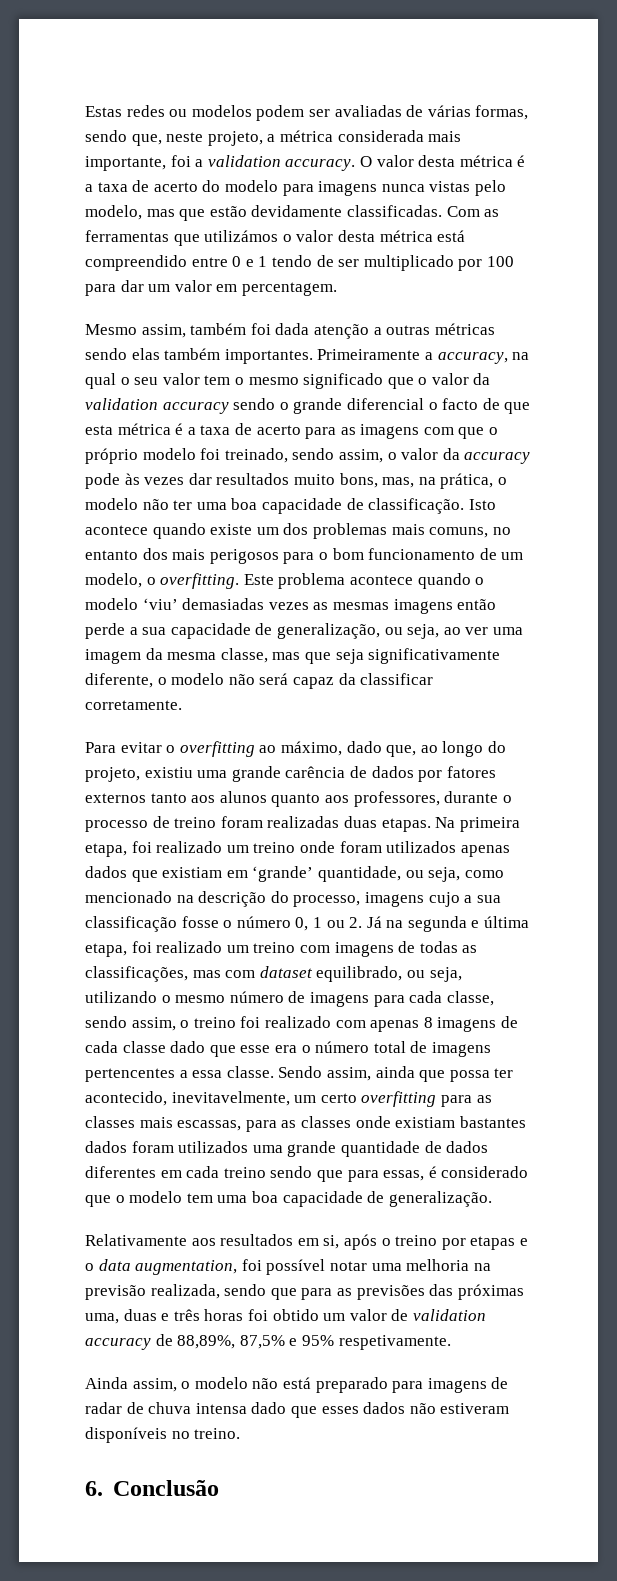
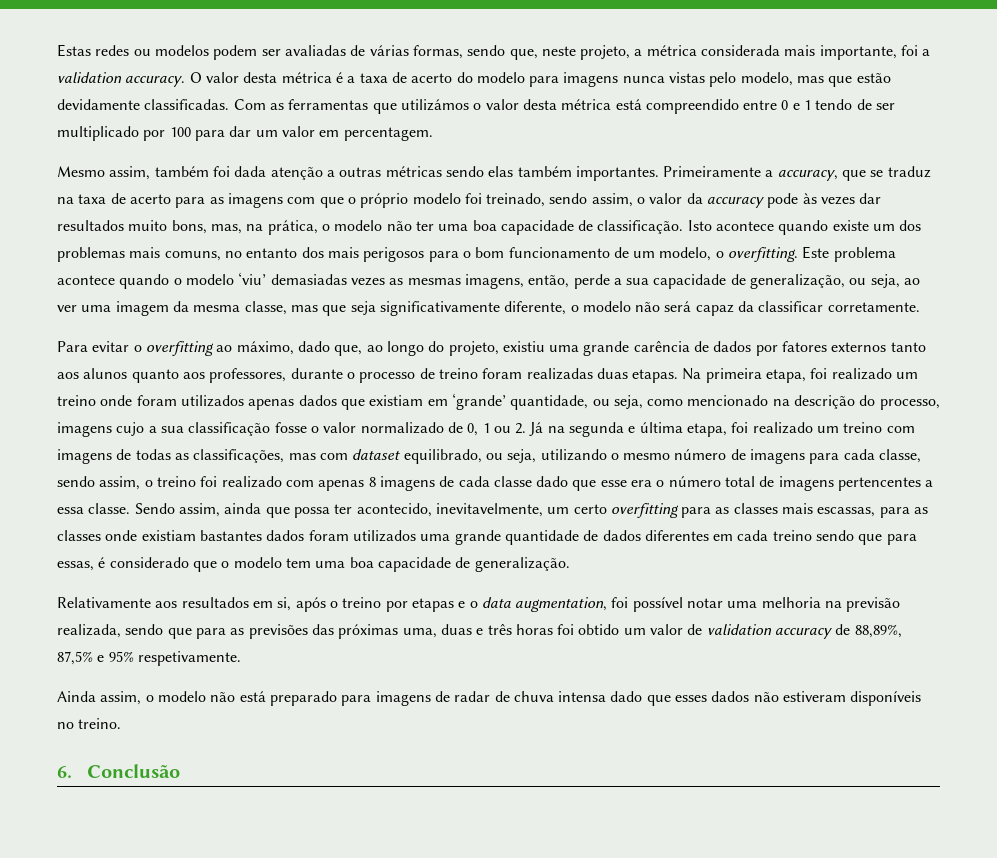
- Primeiramente a accuracy, na qual o seu valor tem o mesmo significado que o valor da validation accuracy sendo o grande diferencial o facto de que esta métrica é a taxa de acerto para as imagens com que o próprio modelo foi treinado, sendo assim, o valor da accuracy pode às vezes dar resultados muito bons, mas, na prática, o modelo não ter uma boa capacidade de classificação.
+ Primeiramente a accuracy, que se traduz na taxa de acerto para as imagens com que o próprio modelo foi treinado, sendo assim, o valor da accuracy pode às vezes dar resultados muito bons, mas, na prática, o modelo não ter uma boa capacidade de classificação.
- Este problema acontece quando o modelo ‘viu’ demasiadas vezes as mesmas imagens então perde a sua capacidade de generalização, ou seja, ao ver uma imagem da mesma classe, mas que seja significativamente diferente, o modelo não será capaz da classificar corretamente.
+ Este problema acontece quando o modelo ‘viu’ demasiadas vezes as mesmas imagens, então, perde a sua capacidade de generalização, ou seja, ao ver uma imagem da mesma classe, mas que seja significativamente diferente, o modelo não será capaz da classificar corretamente.
- Na primeira etapa, foi realizado um treino onde foram utilizados apenas dados que existiam em ‘grande’ quantidade, ou seja, como mencionado na descrição do processo, imagens cujo a sua classificação fosse o número 0, 1 ou 2. Já na segunda e última etapa, foi realizado um treino com imagens de todas as classificações, mas com dataset equilibrado, ou seja, utilizando o mesmo número de imagens para cada classe, sendo assim, o treino foi realizado com apenas 8 imagens de cada classe dado que esse era o número total de imagens pertencentes a essa classe.
+ Na primeira etapa, foi realizado um treino onde foram utilizados apenas dados que existiam em ‘grande’ quantidade, ou seja, como mencionado na descrição do processo, imagens cujo a sua classificação fosse o valor normalizado de 0, 1 ou 2. Já na segunda e última etapa, foi realizado um treino com imagens de todas as classificações, mas com dataset equilibrado, ou seja, utilizando o mesmo número de imagens para cada classe, sendo assim, o treino foi realizado com apenas 8 imagens de cada classe dado que esse era o número total de imagens pertencentes a essa classe.

